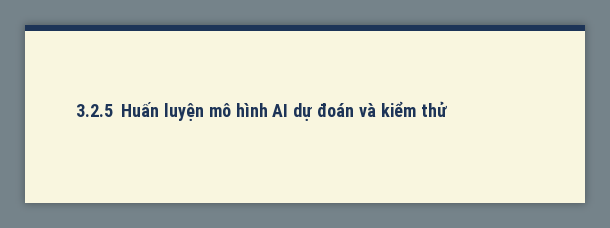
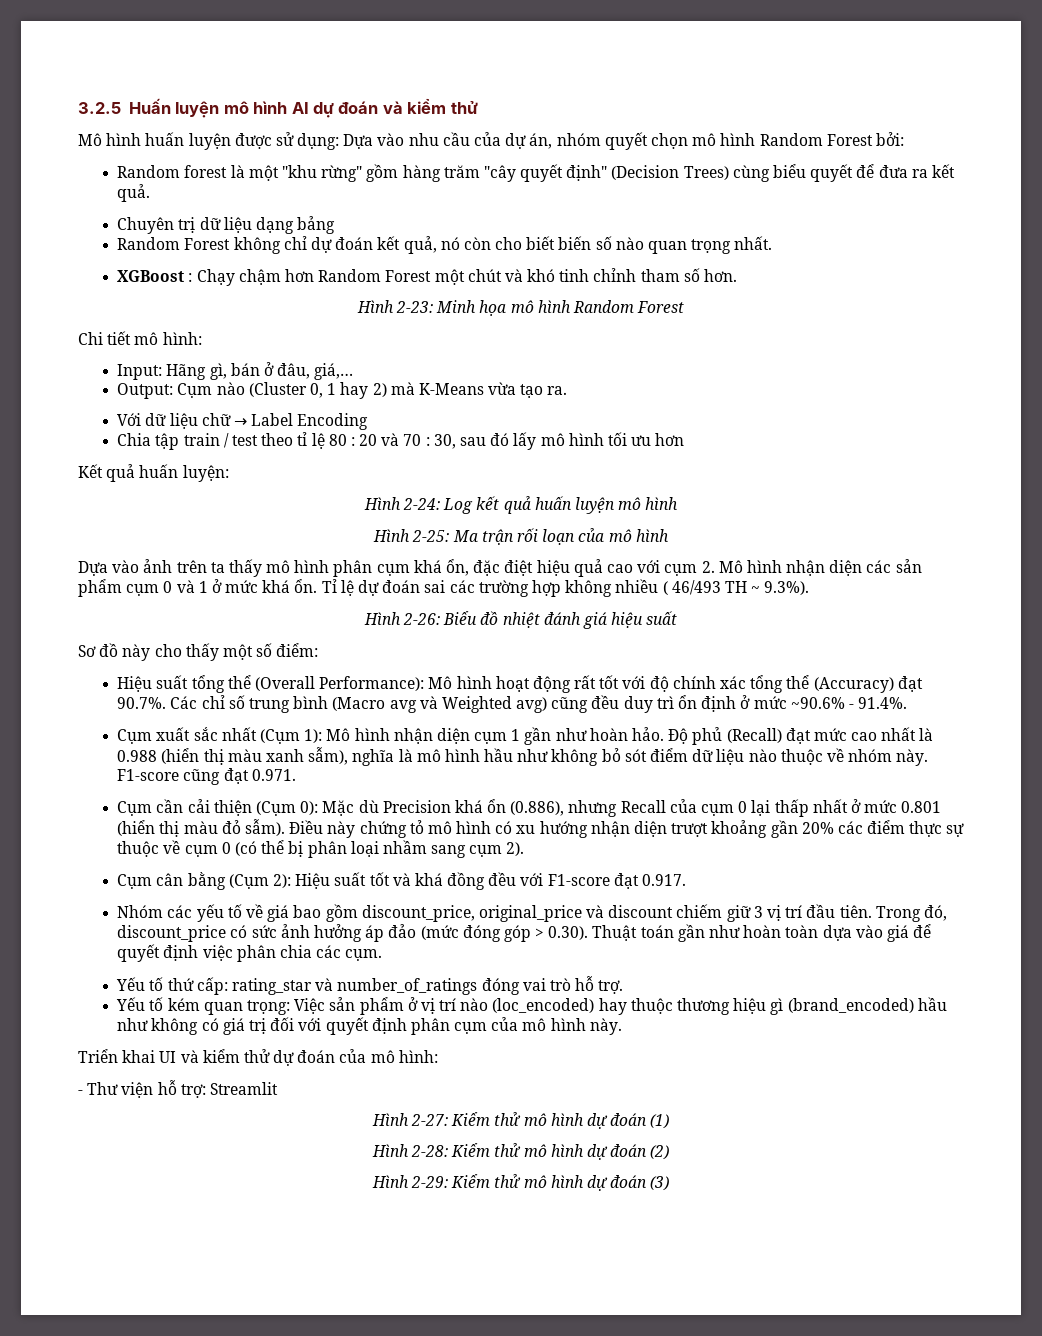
+ Mô hình huấn luyện được sử dụng: Dựa vào nhu cầu của dự án, nhóm quyết chọn mô hình Random Forest bởi:
+ Random forest là một "khu rừng" gồm hàng trăm "cây quyết định" (Decision Trees) cùng biểu quyết để đưa ra kết quả.
+ Chuyên trị dữ liệu dạng bảng
+ Random Forest không chỉ dự đoán kết quả, nó còn cho biết biến số nào quan trọng nhất.
+ XGBoost : Chạy chậm hơn Random Forest một chút và khó tinh chỉnh tham số hơn.
+ Hình 2-23: Minh họa mô hình Random Forest
+ Chi tiết mô hình:
+ Input: Hãng gì, bán ở đâu, giá,…
+ Output: Cụm nào (Cluster 0, 1 hay 2) mà K-Means vừa tạo ra.
+ Với dữ liệu chữ → Label Encoding
+ Chia tập train / test theo tỉ lệ 80 : 20 và 70 : 30, sau đó lấy mô hình tối ưu hơn
+ Kết quả huấn luyện:
+ Hình 2-24: Log kết quả huấn luyện mô hình
+ Hình 2-25: Ma trận rối loạn của mô hình
+ Dựa vào ảnh trên ta thấy mô hình phân cụm khá ổn, đặc điệt hiệu quả cao với cụm 2. Mô hình nhận diện các sản phẩm cụm 0 và 1 ở mức khá ổn. Tỉ lệ dự đoán sai các trường hợp không nhiều ( 46/493 TH ~ 9.3%).
+ Hình 2-26: Biểu đồ nhiệt đánh giá hiệu suất
+ Sơ đồ này cho thấy một số điểm:
+ Hiệu suất tổng thể (Overall Performance): Mô hình hoạt động rất tốt với độ chính xác tổng thể (Accuracy) đạt 90.7%. Các chỉ số trung bình (Macro avg và Weighted avg) cũng đều duy trì ổn định ở mức ~90.6% - 91.4%.
+ Cụm xuất sắc nhất (Cụm 1): Mô hình nhận diện cụm 1 gần như hoàn hảo. Độ phủ (Recall) đạt mức cao nhất là 0.988 (hiển thị màu xanh sẫm), nghĩa là mô hình hầu như không bỏ sót điểm dữ liệu nào thuộc về nhóm này. F1-score cũng đạt 0.971.
+ Cụm cần cải thiện (Cụm 0): Mặc dù Precision khá ổn (0.886), nhưng Recall của cụm 0 lại thấp nhất ở mức 0.801 (hiển thị màu đỏ sẫm). Điều này chứng tỏ mô hình có xu hướng nhận diện trượt khoảng gần 20% các điểm thực sự thuộc về cụm 0 (có thể bị phân loại nhầm sang cụm 2).
+ Cụm cân bằng (Cụm 2): Hiệu suất tốt và khá đồng đều với F1-score đạt 0.917.
+ Nhóm các yếu tố về giá bao gồm discount_price, original_price và discount chiếm giữ 3 vị trí đầu tiên. Trong đó, discount_price có sức ảnh hưởng áp đảo (mức đóng góp > 0.30). Thuật toán gần như hoàn toàn dựa vào giá để quyết định việc phân chia các cụm.
+ Yếu tố thứ cấp: rating_star và number_of_ratings đóng vai trò hỗ trợ.
+ Yếu tố kém quan trọng: Việc sản phẩm ở vị trí nào (loc_encoded) hay thuộc thương hiệu gì (brand_encoded) hầu như không có giá trị đối với quyết định phân cụm của mô hình này.
+ Triển khai UI và kiểm thử dự đoán của mô hình:
+ - Thư viện hỗ trợ: Streamlit
+ Hình 2-27: Kiểm thử mô hình dự đoán (1)
+ Hình 2-28: Kiểm thử mô hình dự đoán (2)
+ Hình 2-29: Kiểm thử mô hình dự đoán (3)

